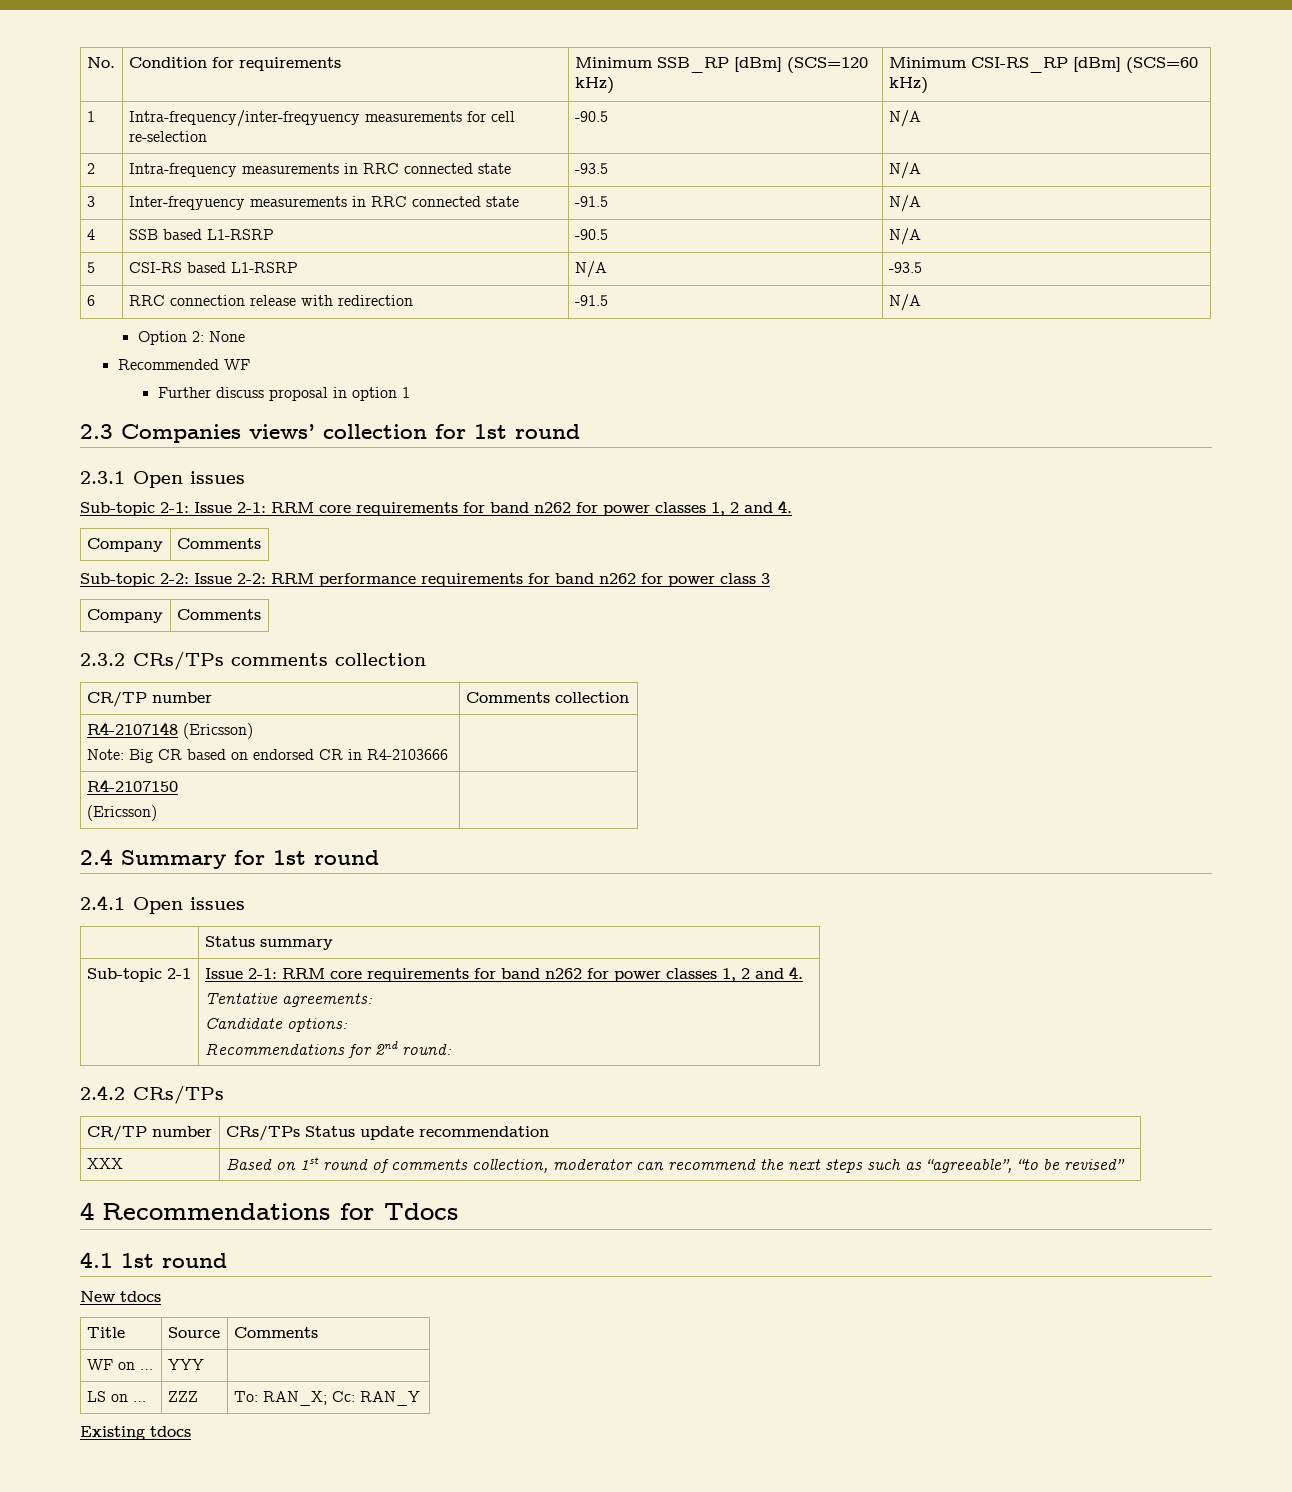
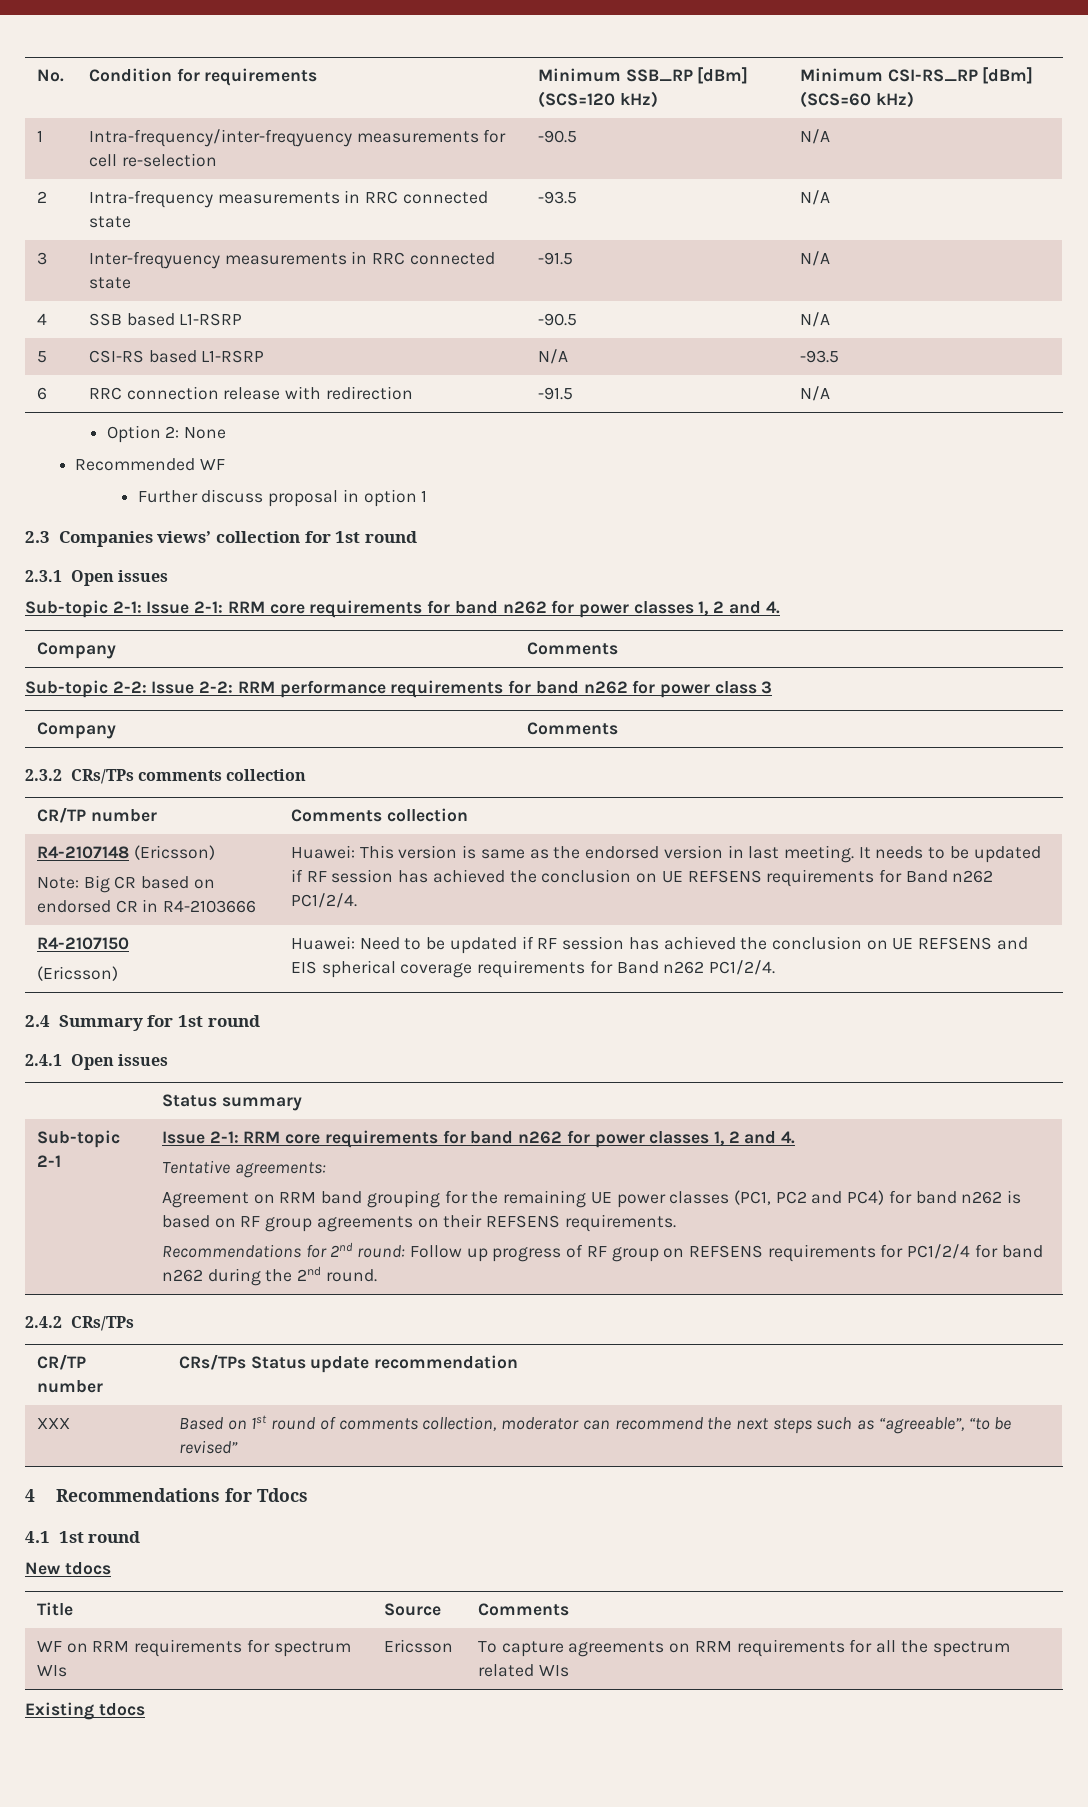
+ Huawei: This version is same as the endorsed version in last meeting. It needs to be updated if RF session has achieved the conclusion on UE REFSENS requirements for Band n262 PC1/2/4.
  R4-2107150
- (Ericsson) |
+ (Ericsson) | Huawei: Need to be updated if RF session has achieved the conclusion on UE REFSENS and EIS spherical coverage requirements for Band n262 PC1/2/4.
- Candidate options:
- Recommendations for 2nd round:
+ Agreement on RRM band grouping for the remaining UE power classes (PC1, PC2 and PC4) for band n262 is based on RF group agreements on their REFSENS requirements.
+ Recommendations for 2nd round: Follow up progress of RF group on REFSENS requirements for PC1/2/4 for band n262 during the 2nd round.
- WF on … | YYY |
- LS on … | ZZZ | To: RAN_X; Cc: RAN_Y
+ WF on RRM requirements for spectrum WIs | Ericsson | To capture agreements on RRM requirements for all the spectrum related WIs

